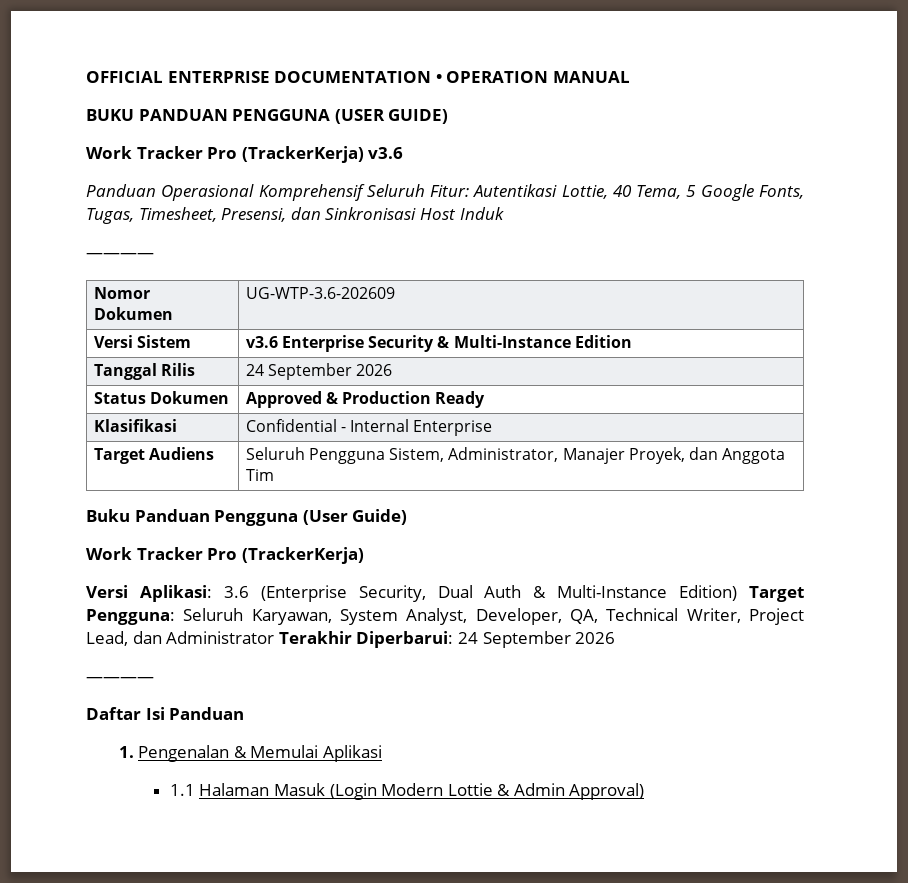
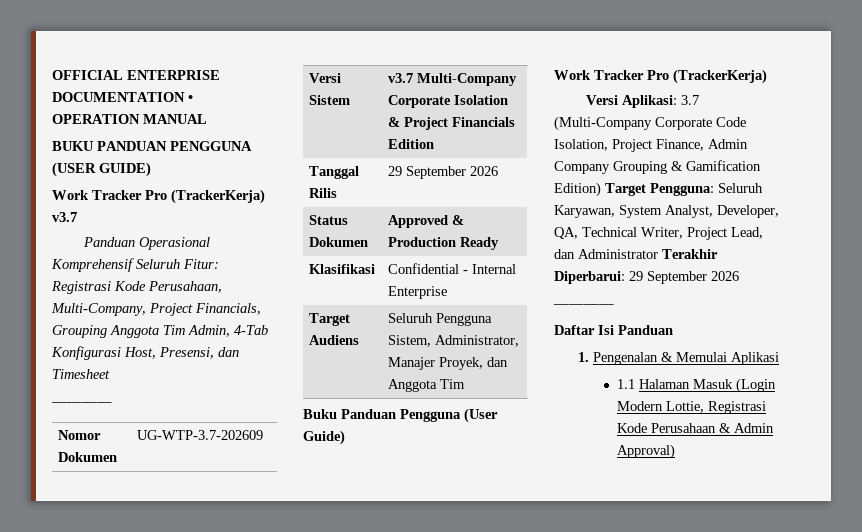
- Work Tracker Pro (TrackerKerja) v3.6
+ Work Tracker Pro (TrackerKerja) v3.7
- Panduan Operasional Komprehensif Seluruh Fitur: Autentikasi Lottie, 40 Tema, 5 Google Fonts, Tugas, Timesheet, Presensi, dan Sinkronisasi Host Induk
+ Panduan Operasional Komprehensif Seluruh Fitur: Registrasi Kode Perusahaan, Multi-Company, Project Financials, Grouping Anggota Tim Admin, 4-Tab Konfigurasi Host, Presensi, dan Timesheet
- Nomor Dokumen | UG-WTP-3.6-202609
+ Nomor Dokumen | UG-WTP-3.7-202609
- Versi Sistem | v3.6 Enterprise Security & Multi-Instance Edition
+ Versi Sistem | v3.7 Multi-Company Corporate Isolation & Project Financials Edition
- Tanggal Rilis | 24 September 2026
+ Tanggal Rilis | 29 September 2026
- Versi Aplikasi: 3.6 (Enterprise Security, Dual Auth & Multi-Instance Edition) Target Pengguna: Seluruh Karyawan, System Analyst, Developer, QA, Technical Writer, Project Lead, dan Administrator Terakhir Diperbarui: 24 September 2026
+ Versi Aplikasi: 3.7 (Multi-Company Corporate Code Isolation, Project Finance, Admin Company Grouping & Gamification Edition) Target Pengguna: Seluruh Karyawan, System Analyst, Developer, QA, Technical Writer, Project Lead, dan Administrator Terakhir Diperbarui: 29 September 2026
- 1.1 Halaman Masuk (Login Modern Lottie & Admin Approval)
+ 1.1 Halaman Masuk (Login Modern Lottie, Registrasi Kode Perusahaan & Admin Approval)

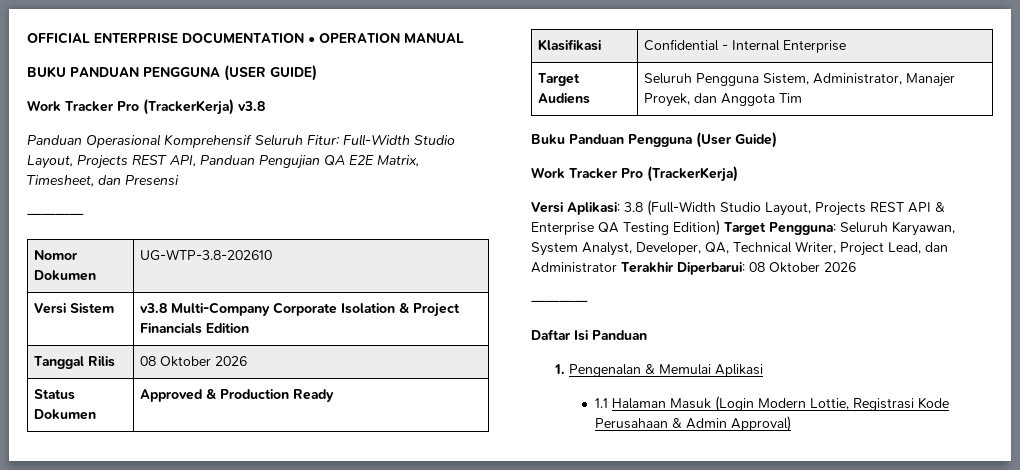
- Work Tracker Pro (TrackerKerja) v3.7
+ Work Tracker Pro (TrackerKerja) v3.8
- Panduan Operasional Komprehensif Seluruh Fitur: Registrasi Kode Perusahaan, Multi-Company, Project Financials, Grouping Anggota Tim Admin, 4-Tab Konfigurasi Host, Presensi, dan Timesheet
+ Panduan Operasional Komprehensif Seluruh Fitur: Full-Width Studio Layout, Projects REST API, Panduan Pengujian QA E2E Matrix, Timesheet, dan Presensi
- Nomor Dokumen | UG-WTP-3.7-202609
+ Nomor Dokumen | UG-WTP-3.8-202610
- Versi Sistem | v3.7 Multi-Company Corporate Isolation & Project Financials Edition
+ Versi Sistem | v3.8 Multi-Company Corporate Isolation & Project Financials Edition
- Tanggal Rilis | 29 September 2026
+ Tanggal Rilis | 08 Oktober 2026
- Versi Aplikasi: 3.7 (Multi-Company Corporate Code Isolation, Project Finance, Admin Company Grouping & Gamification Edition) Target Pengguna: Seluruh Karyawan, System Analyst, Developer, QA, Technical Writer, Project Lead, dan Administrator Terakhir Diperbarui: 29 September 2026
+ Versi Aplikasi: 3.8 (Full-Width Studio Layout, Projects REST API & Enterprise QA Testing Edition) Target Pengguna: Seluruh Karyawan, System Analyst, Developer, QA, Technical Writer, Project Lead, dan Administrator Terakhir Diperbarui: 08 Oktober 2026

